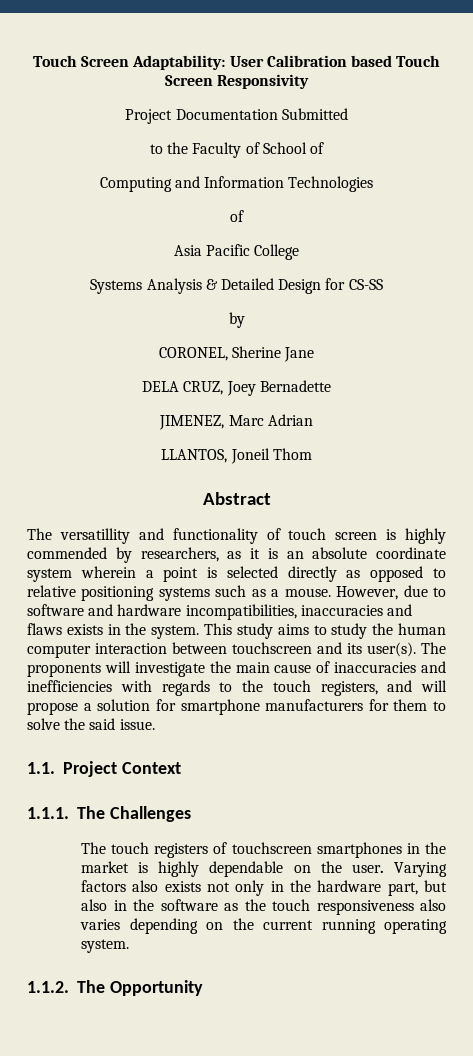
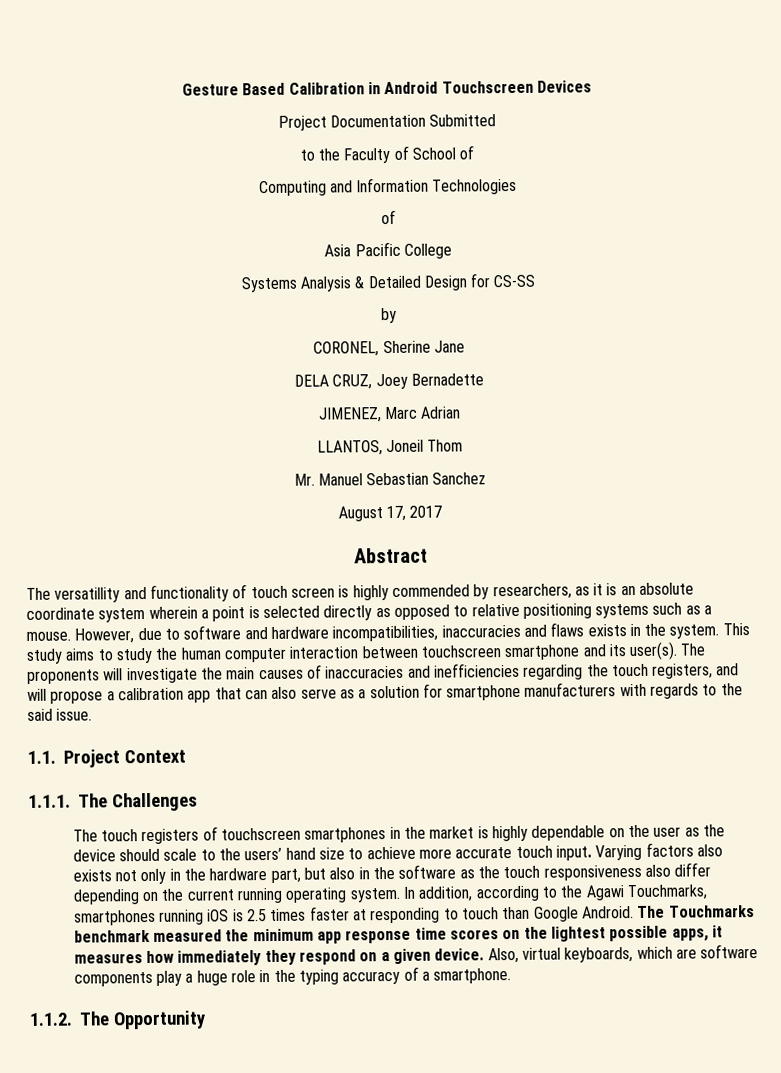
- Touch Screen Adaptability: User Calibration based Touch Screen Responsivity
+ Gesture Based Calibration in Android Touchscreen Devices
+ Mr. Manuel Sebastian Sanchez
+ August 17, 2017
- This study aims to study the human computer interaction between touchscreen and its user(s).
+ This study aims to study the human computer interaction between touchscreen smartphone and its user(s).
- The proponents will investigate the main cause of inaccuracies and inefficiencies with regards to the touch registers, and will propose a solution for smartphone manufacturers for them to solve the said issue.
+ The proponents will investigate the main causes of inaccuracies and inefficiencies regarding the touch registers, and will propose a calibration app that can also serve as a solution for smartphone manufacturers with regards to the said issue.
- The touch registers of touchscreen smartphones in the market is highly dependable on the user.
+ The touch registers of touchscreen smartphones in the market is highly dependable on the user as the device should scale to the users’ hand size to achieve more accurate touch input.
- Varying factors also exists not only in the hardware part, but also in the software as the touch responsiveness also varies depending on the current running operating system.
+ Varying factors also exists not only in the hardware part, but also in the software as the touch responsiveness also differ depending on the current running operating system. In addition, according to the Agawi Touchmarks, smartphones running iOS is 2.5 times faster at responding to touch than Google Android. The Touchmarks benchmark measured the minimum app response time scores on the lightest possible apps, it measures how immediately they respond on a given device. Also, virtual keyboards, which are software components play a huge role in the typing accuracy of a smartphone.

